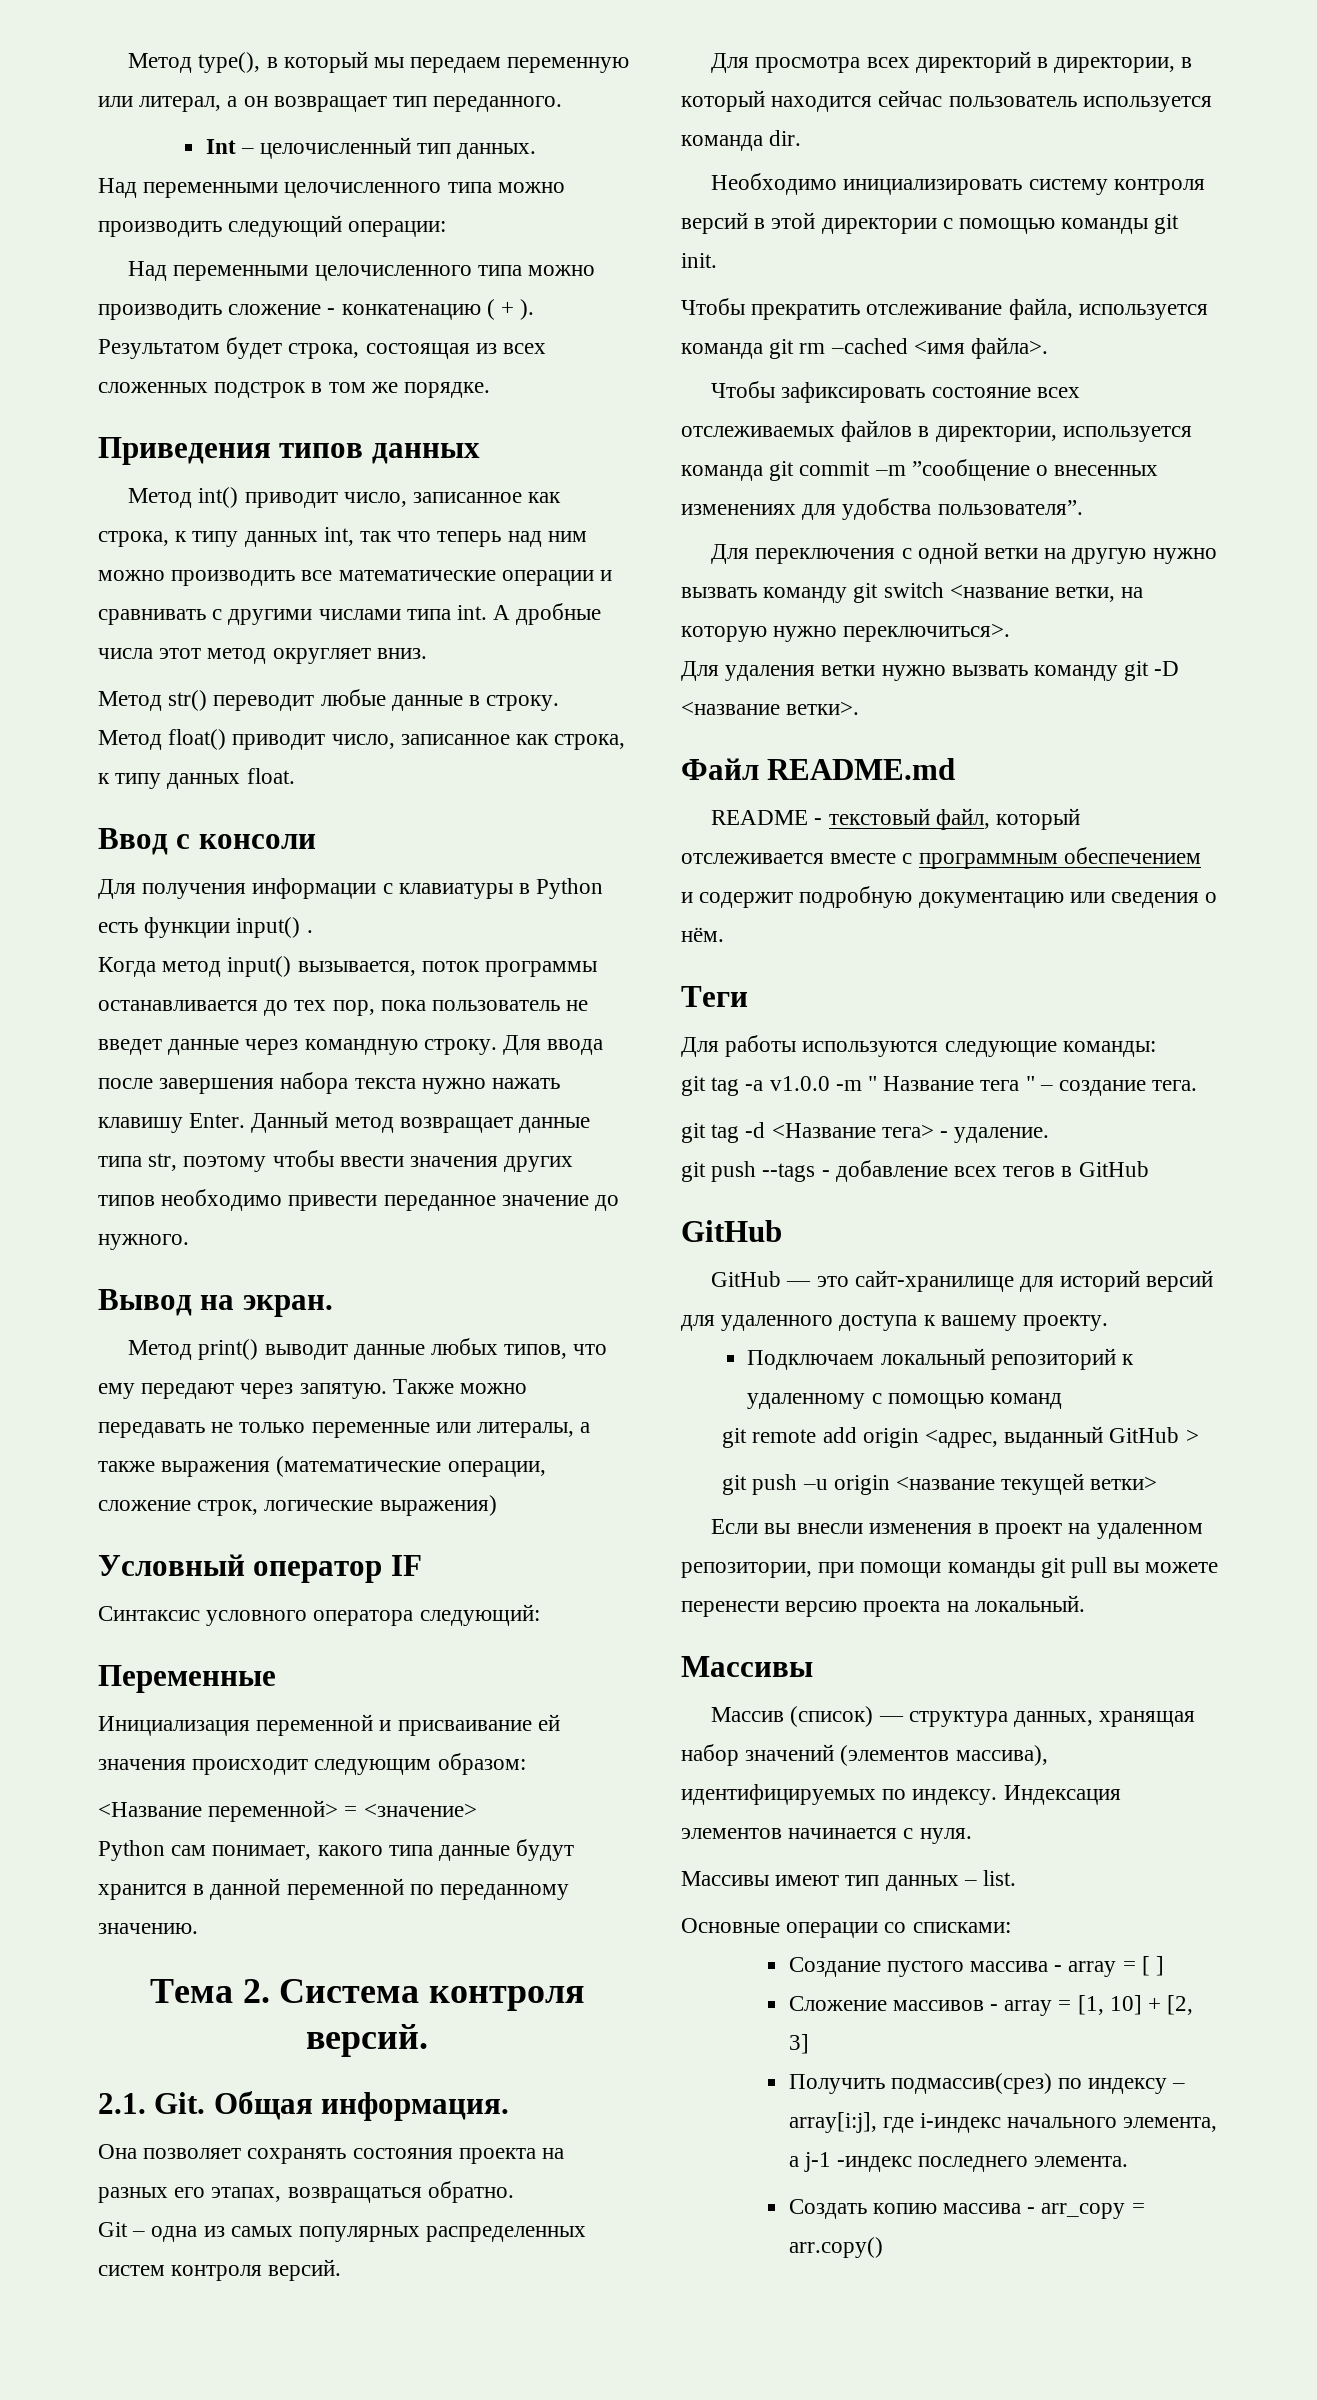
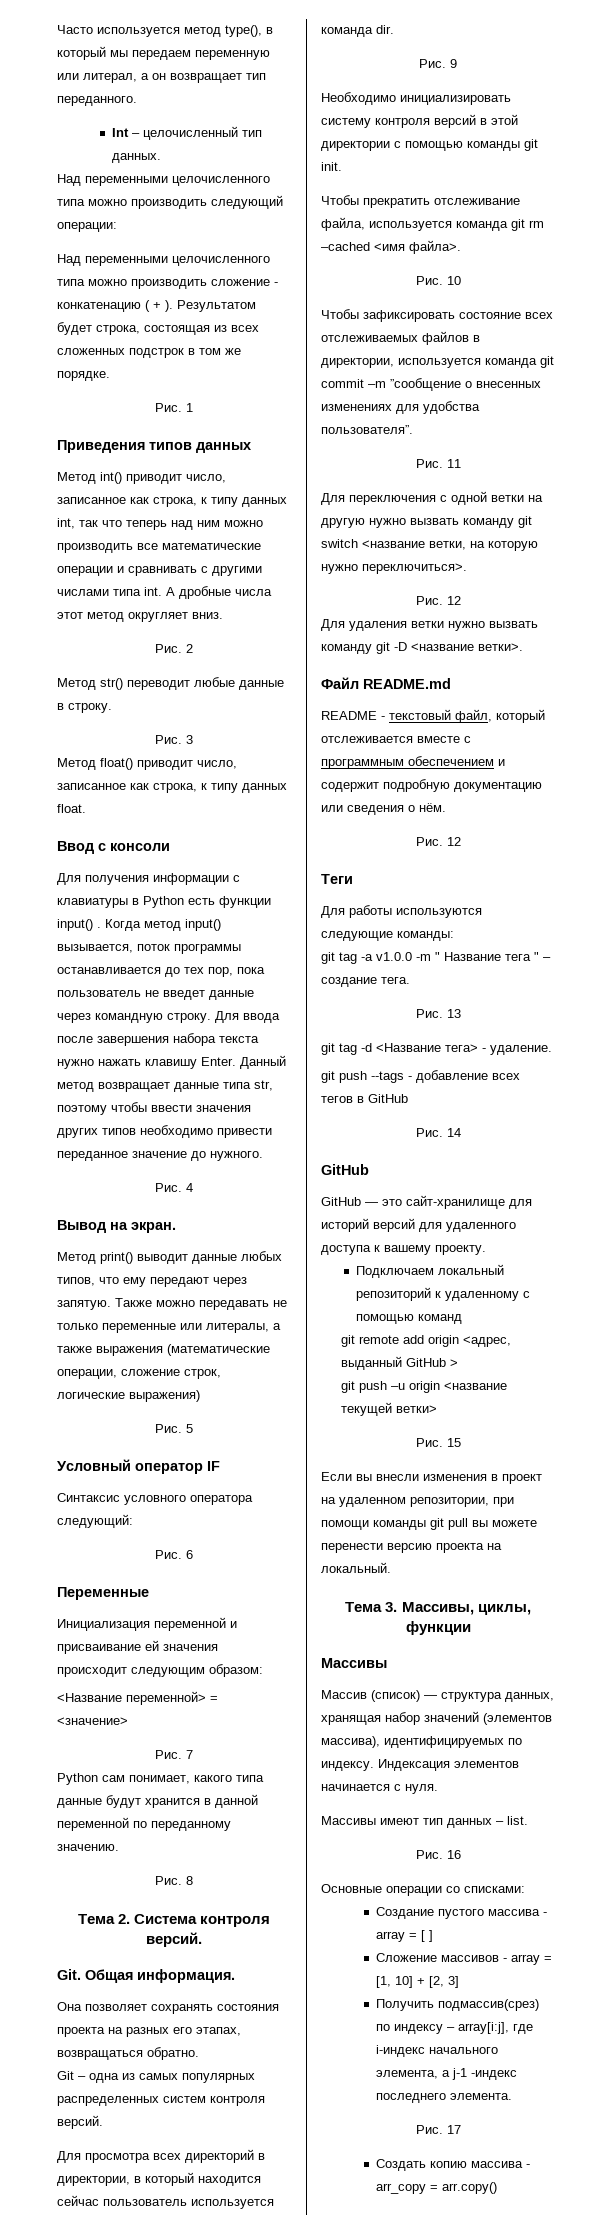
- Метод type(), в который мы передаем переменную или литерал, а он возвращает тип переданного.
+ Часто используется метод type(), в который мы передаем переменную или литерал, а он возвращает тип переданного.
+ Рис. 1
+ Рис. 2
+ Рис. 3
- Для получения информации с клавиатуры в Python есть функции input() .
- Когда метод input() вызывается, поток программы останавливается до тех пор, пока пользователь не введет данные через командную строку.
+ Для получения информации с клавиатуры в Python есть функции input() . Когда метод input() вызывается, поток программы останавливается до тех пор, пока пользователь не введет данные через командную строку.
+ Рис. 4
+ Рис. 5
+ Рис. 6
+ Рис. 7
+ Рис. 8
- 2.1. Git. Общая информация.
+ Git. Общая информация.
+ Рис. 9
+ Рис. 10
+ Рис. 11
  Для переключения с одной ветки на другую нужно вызвать команду git switch <название ветки, на которую нужно переключиться>.
+ Рис. 12
  README - текстовый файл, который отслеживается вместе с программным обеспечением и содержит подробную документацию или сведения о нём.
+ Рис. 12
+ Рис. 13
+ Рис. 14
+ Рис. 15
+ Тема 3. Массивы, циклы, функции
+ Рис. 16
+ Рис. 17

